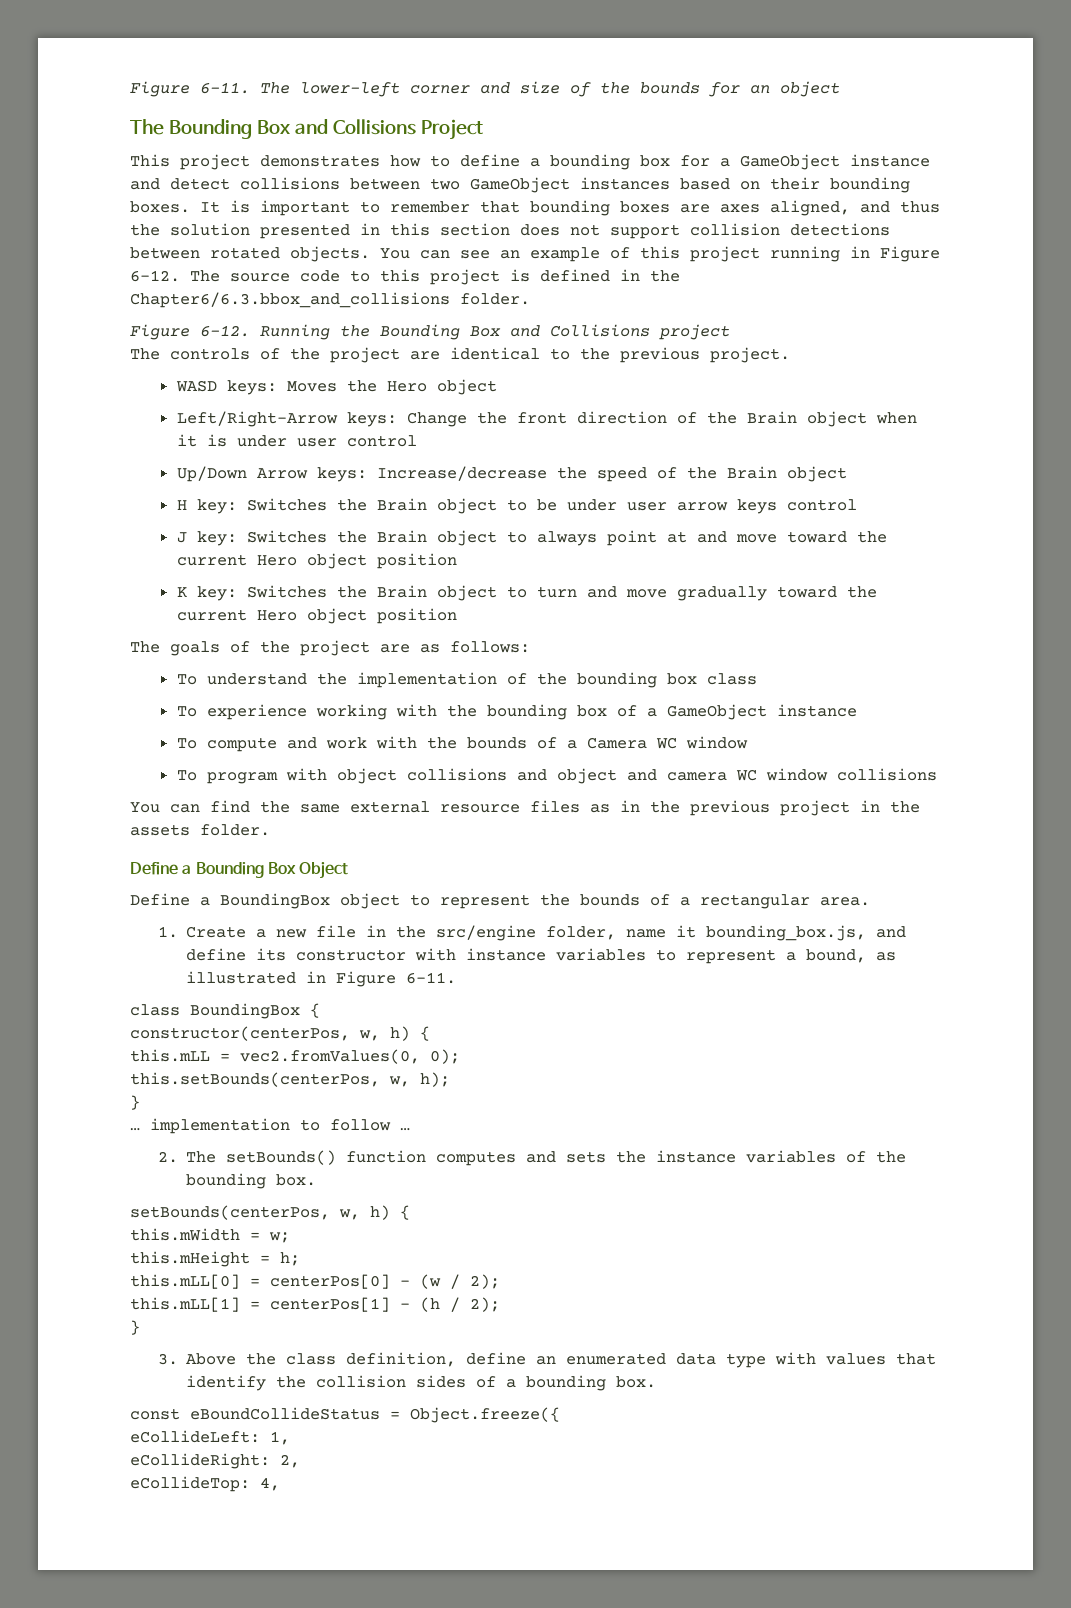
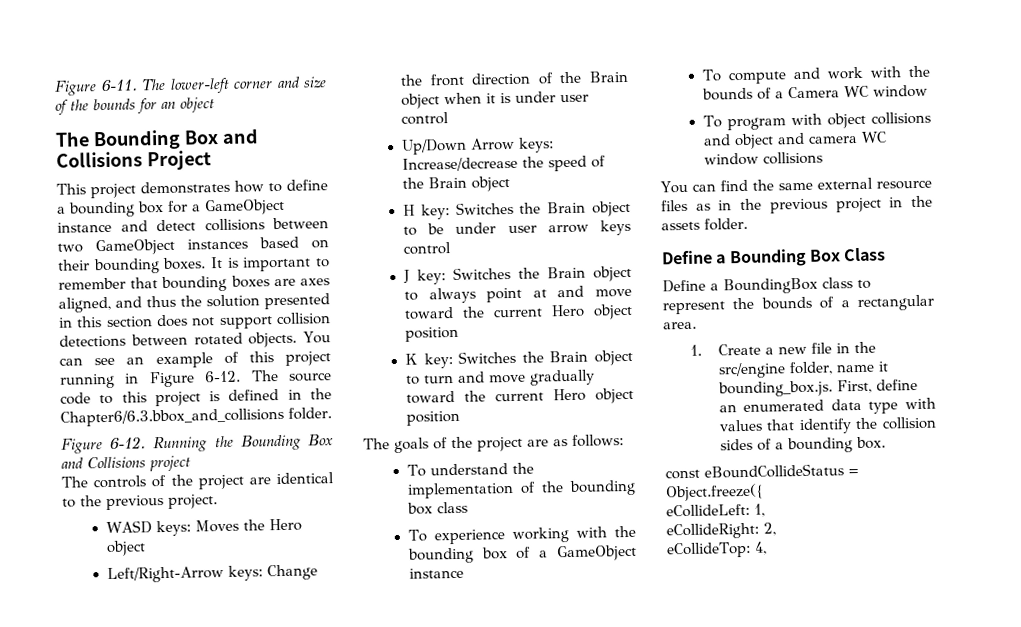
- Define a Bounding Box Object
+ Define a Bounding Box Class
- Define a BoundingBox object to represent the bounds of a rectangular area.
+ Define a BoundingBox class to represent the bounds of a rectangular area.
- 1. Create a new file in the src/engine folder, name it bounding_box.js, and define its constructor with instance variables to represent a bound, as illustrated in Figure 6-11.
- class BoundingBox {
- constructor(centerPos, w, h) {
- this.mLL = vec2.fromValues(0, 0);
- this.setBounds(centerPos, w, h);
- }
- … implementation to follow …
- 2. The setBounds() function computes and sets the instance variables of the bounding box.
- setBounds(centerPos, w, h) {
- this.mWidth = w;
- this.mHeight = h;
- this.mLL[0] = centerPos[0] - (w / 2);
- this.mLL[1] = centerPos[1] - (h / 2);
- }
- 3. Above the class definition, define an enumerated data type with values that identify the collision sides of a bounding box.
+ 1. Create a new file in the src/engine folder, name it bounding_box.js. First, define an enumerated data type with values that identify the collision sides of a bounding box.

